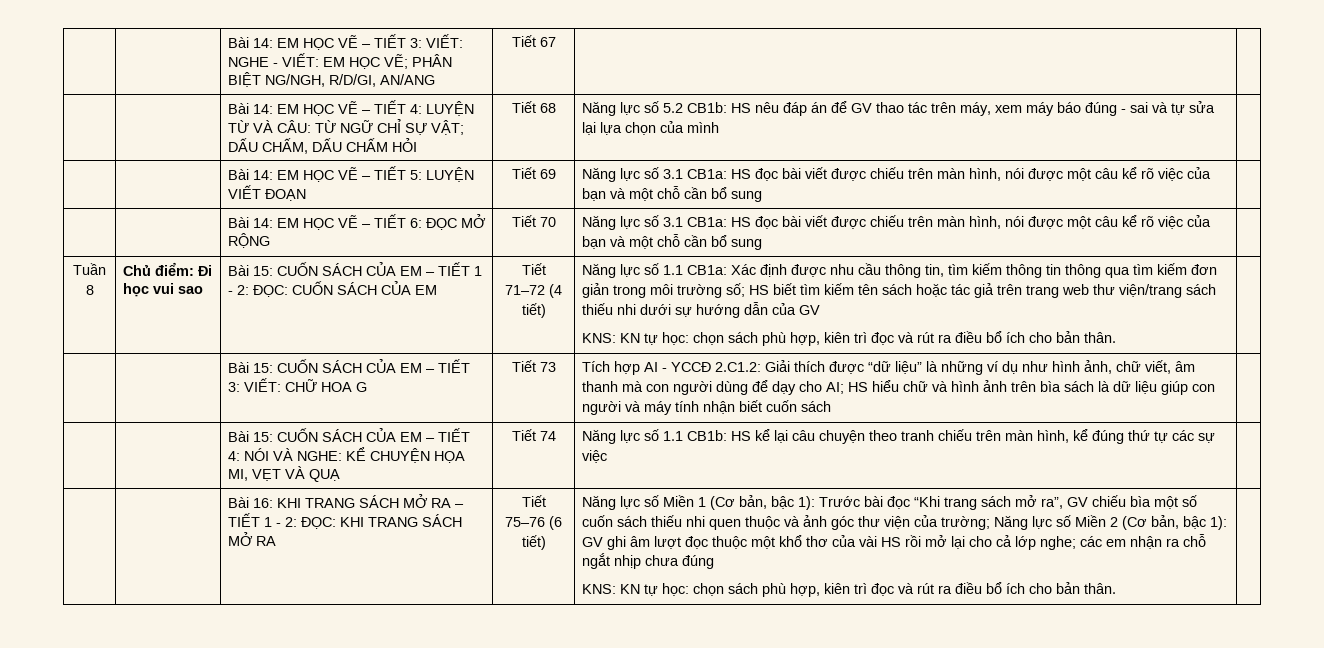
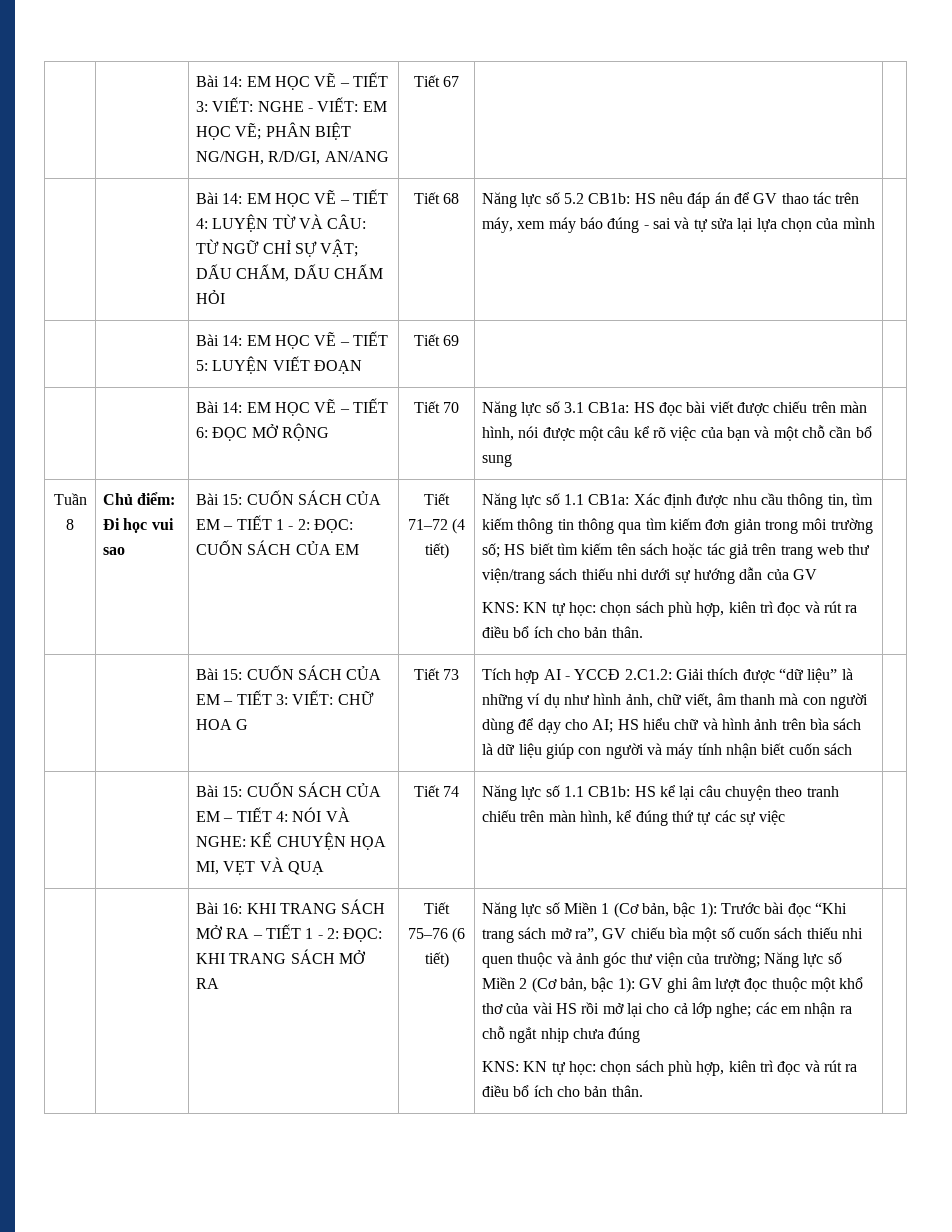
- Tiết 69 | Năng lực số 3.1 CB1a: HS đọc bài viết được chiếu trên màn hình, nói được một câu kể rõ việc của bạn và một chỗ cần bổ sung
+ Tiết 69

